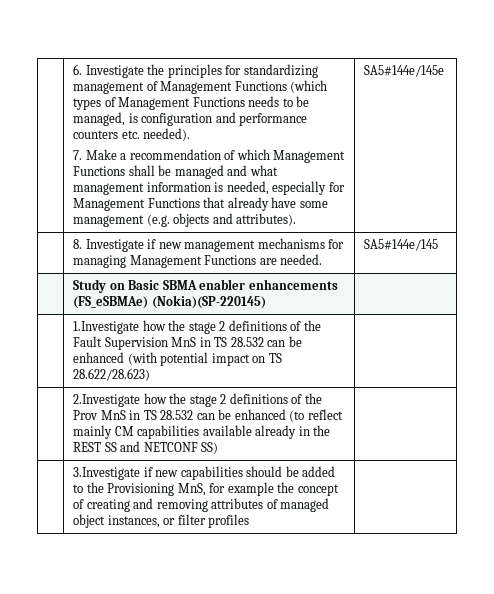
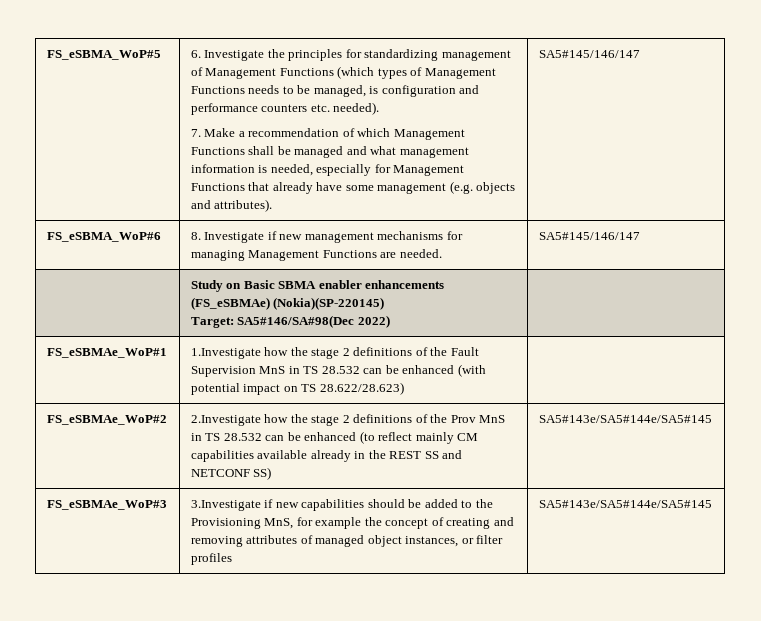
+ FS_eSBMA_WoP#5
- 7. Make a recommendation of which Management Functions shall be managed and what management information is needed, especially for Management Functions that already have some management (e.g. objects and attributes). | SA5#144e/145e
- | 8. Investigate if new management mechanisms for managing Management Functions are needed. | SA5#144e/145
+ 7. Make a recommendation of which Management Functions shall be managed and what management information is needed, especially for Management Functions that already have some management (e.g. objects and attributes). | SA5#145/146/147
+ FS_eSBMA_WoP#6 | 8. Investigate if new management mechanisms for managing Management Functions are needed. | SA5#145/146/147
- | Study on Basic SBMA enabler enhancements (FS_eSBMAe) (Nokia)(SP-220145) |
- | 1.Investigate how the stage 2 definitions of the Fault Supervision MnS in TS 28.532 can be enhanced (with potential impact on TS 28.622/28.623) |
+ | Study on Basic SBMA enabler enhancements (FS_eSBMAe) (Nokia)(SP-220145)
+ Target: SA5#146/SA#98(Dec 2022) |
+ FS_eSBMAe_WoP#1 | 1.Investigate how the stage 2 definitions of the Fault Supervision MnS in TS 28.532 can be enhanced (with potential impact on TS 28.622/28.623) |
- | 2.Investigate how the stage 2 definitions of the Prov MnS in TS 28.532 can be enhanced (to reflect mainly CM capabilities available already in the REST SS and NETCONF SS) |
- | 3.Investigate if new capabilities should be added to the Provisioning MnS, for example the concept of creating and removing attributes of managed object instances, or filter profiles |
+ FS_eSBMAe_WoP#2 | 2.Investigate how the stage 2 definitions of the Prov MnS in TS 28.532 can be enhanced (to reflect mainly CM capabilities available already in the REST SS and NETCONF SS) | SA5#143e/SA5#144e/SA5#145
+ FS_eSBMAe_WoP#3 | 3.Investigate if new capabilities should be added to the Provisioning MnS, for example the concept of creating and removing attributes of managed object instances, or filter profiles | SA5#143e/SA5#144e/SA5#145

